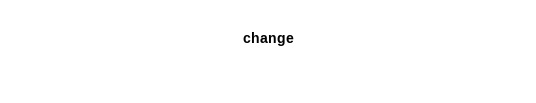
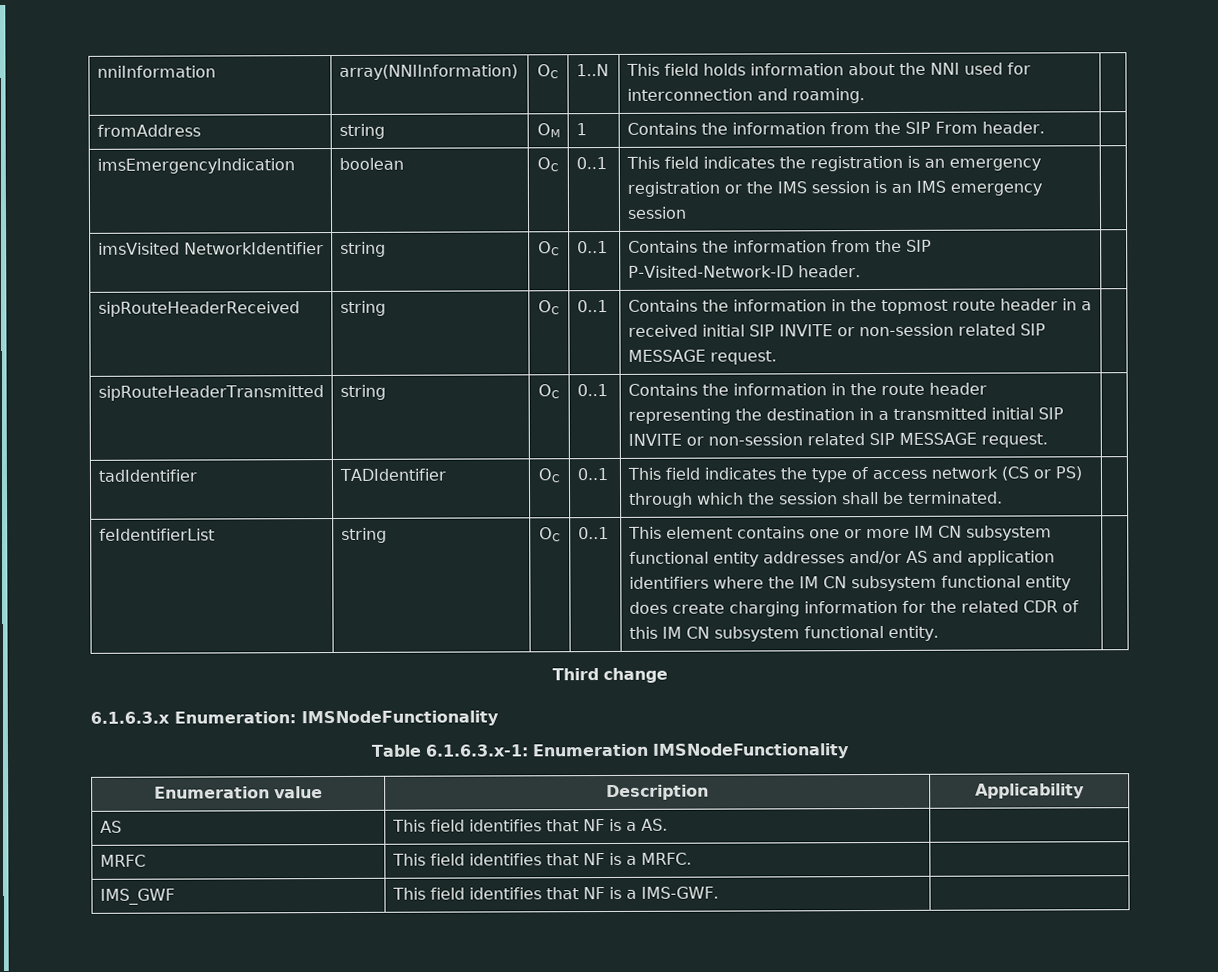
- change
+ nniInformation | array(NNIInformation) | OC | 1..N | This field holds information about the NNI used for interconnection and roaming. |
+ fromAddress | string | OM | 1 | Contains the information from the SIP From header. |
+ imsEmergencyIndication | boolean | OC | 0..1 | This field indicates the registration is an emergency registration or the IMS session is an IMS emergency session |
+ imsVisited NetworkIdentifier | string | OC | 0..1 | Contains the information from the SIP P-Visited-Network-ID header. |
+ sipRouteHeaderReceived | string | OC | 0..1 | Contains the information in the topmost route header in a received initial SIP INVITE or non-session related SIP MESSAGE request. |
+ sipRouteHeaderTransmitted | string | OC | 0..1 | Contains the information in the route header representing the destination in a transmitted initial SIP INVITE or non-session related SIP MESSAGE request. |
+ tadIdentifier | TADIdentifier | OC | 0..1 | This field indicates the type of access network (CS or PS) through which the session shall be terminated. |
+ feIdentifierList | string | OC | 0..1 | This element contains one or more IM CN subsystem functional entity addresses and/or AS and application identifiers where the IM CN subsystem functional entity does create charging information for the related CDR of this IM CN subsystem functional entity. |
+ Third change
+ 6.1.6.3.x Enumeration: IMSNodeFunctionality
+ Table 6.1.6.3.x-1: Enumeration IMSNodeFunctionality
+ Enumeration value | Description | Applicability
+ AS | This field identifies that NF is a AS. |
+ MRFC | This field identifies that NF is a MRFC. |
+ IMS_GWF | This field identifies that NF is a IMS-GWF. |

